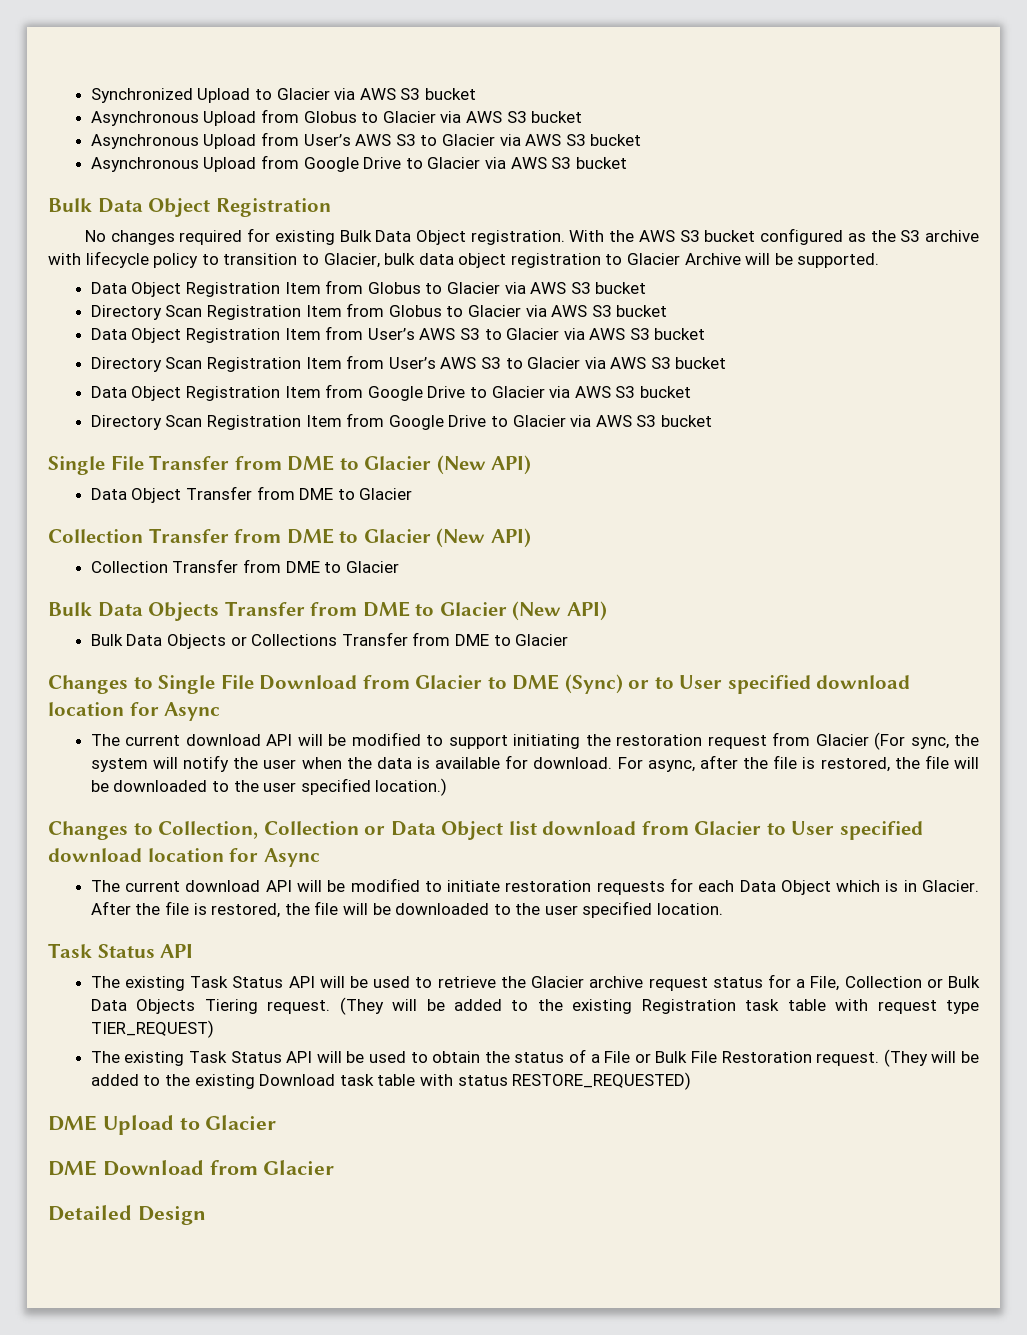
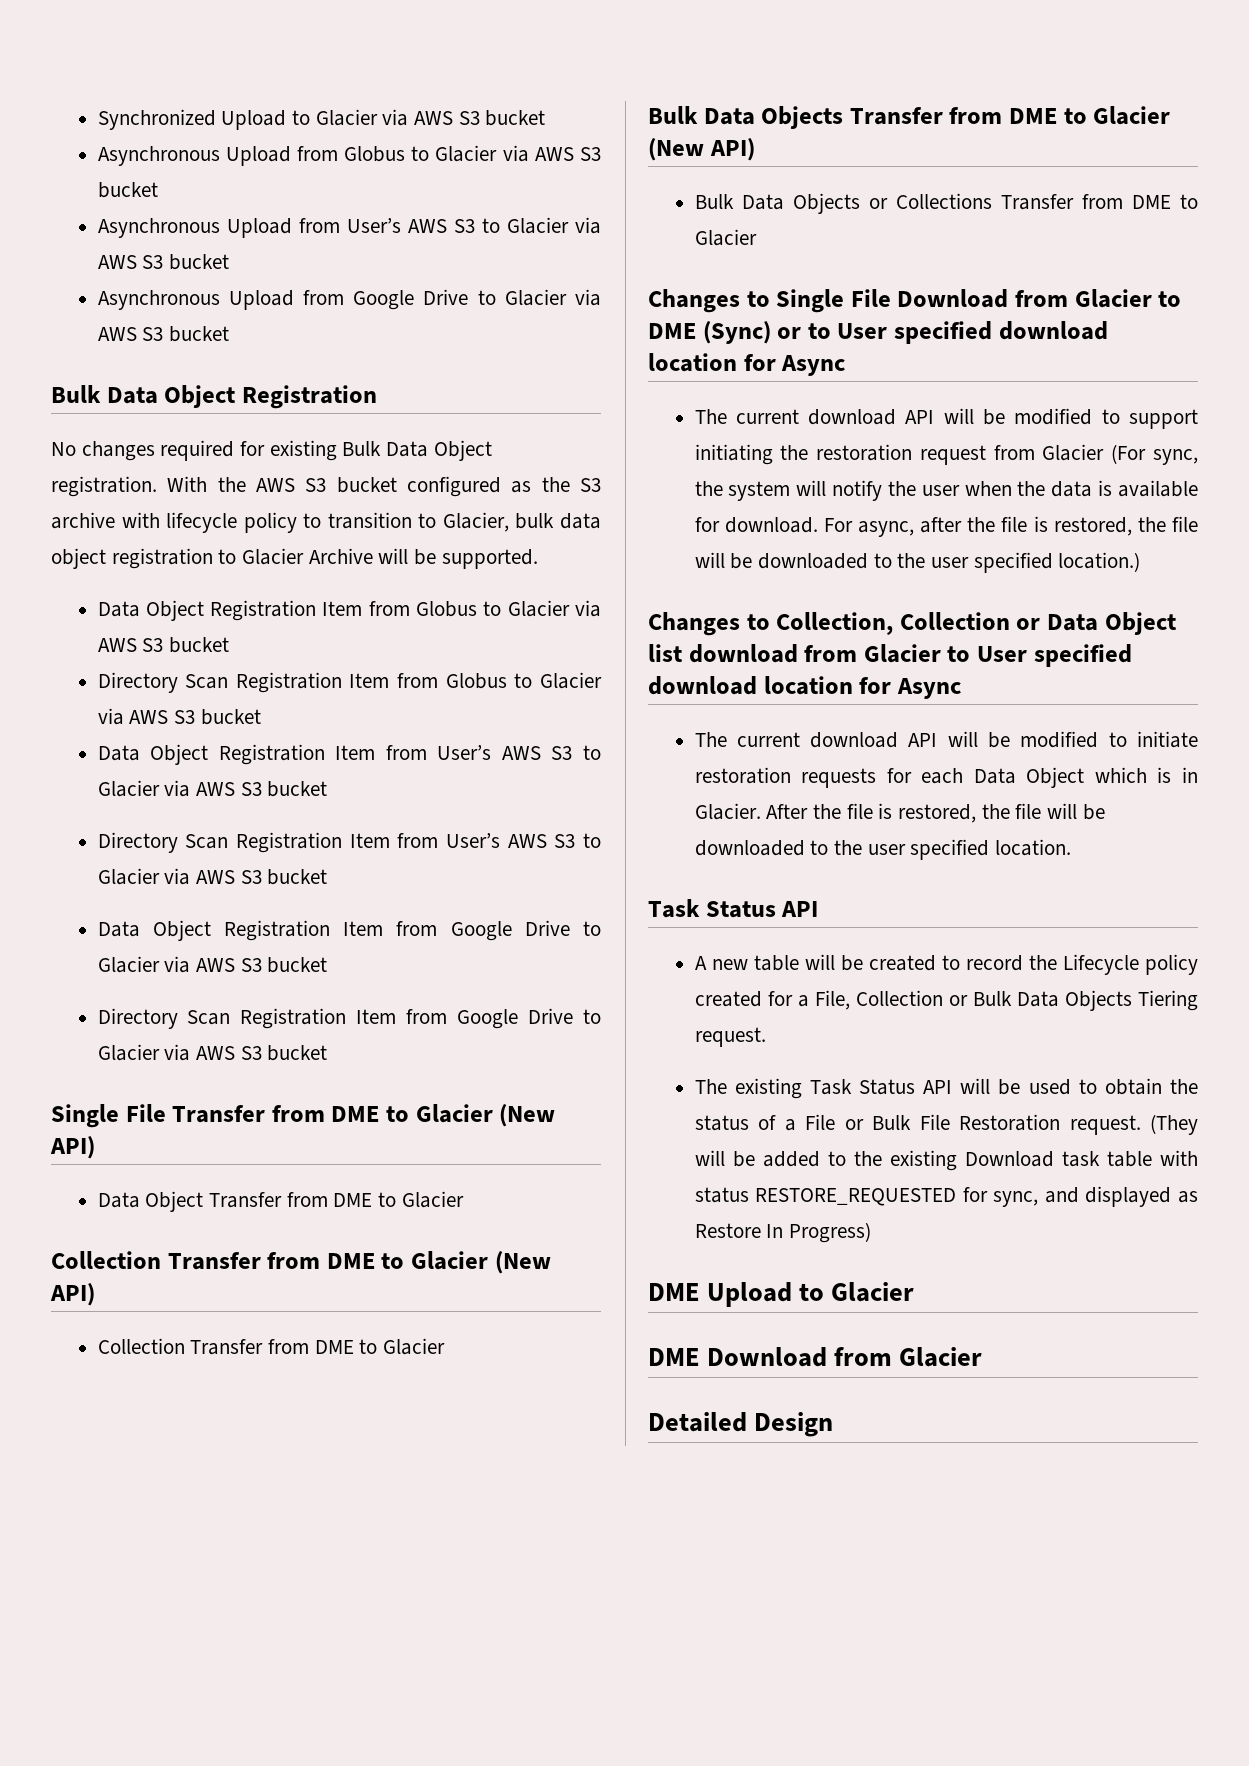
- The existing Task Status API will be used to retrieve the Glacier archive request status for a File, Collection or Bulk Data Objects Tiering request. (They will be added to the existing Registration task table with request type TIER_REQUEST)
+ A new table will be created to record the Lifecycle policy created for a File, Collection or Bulk Data Objects Tiering request.
- (They will be added to the existing Download task table with status RESTORE_REQUESTED)
+ (They will be added to the existing Download task table with status RESTORE_REQUESTED for sync, and displayed as Restore In Progress)

